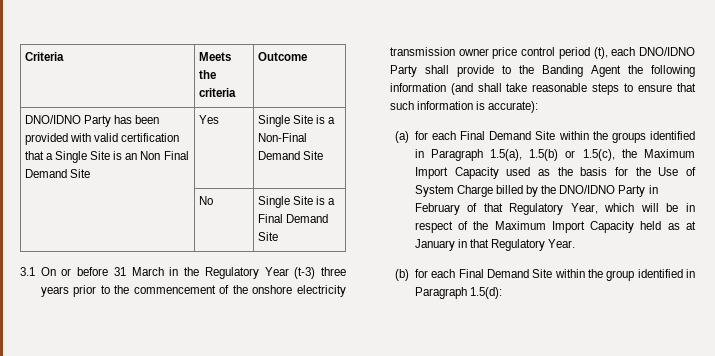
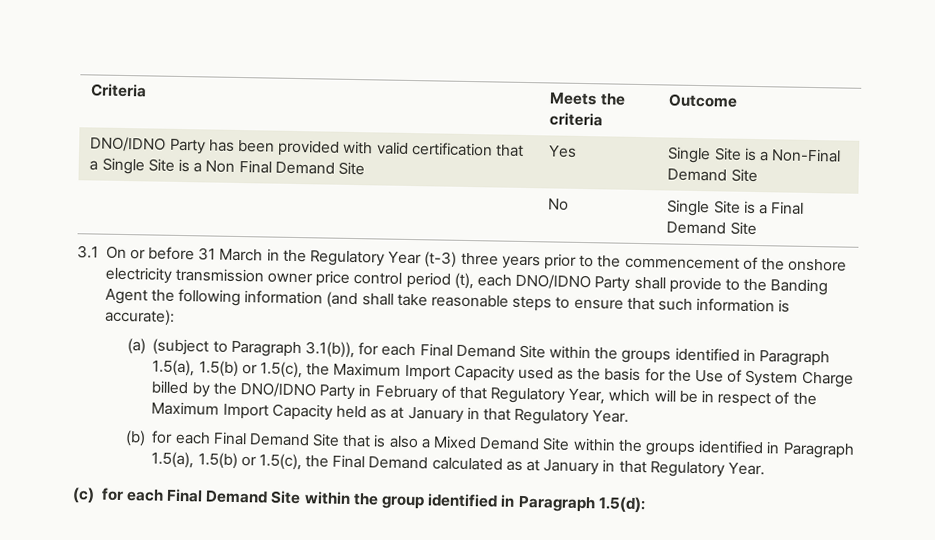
- DNO/IDNO Party has been provided with valid certification that a Single Site is an Non Final Demand Site | Yes | Single Site is a Non-Final Demand Site
+ DNO/IDNO Party has been provided with valid certification that a Single Site is a Non Final Demand Site | Yes | Single Site is a Non-Final Demand Site
- (a) for each Final Demand Site within the groups identified in Paragraph 1.5(a), 1.5(b) or 1.5(c), the Maximum Import Capacity used as the basis for the Use of System Charge billed by the DNO/IDNO Party in February of that Regulatory Year, which will be in respect of the Maximum Import Capacity held as at January in that Regulatory Year.
+ (a) (subject to Paragraph 3.1(b)), for each Final Demand Site within the groups identified in Paragraph 1.5(a), 1.5(b) or 1.5(c), the Maximum Import Capacity used as the basis for the Use of System Charge billed by the DNO/IDNO Party in February of that Regulatory Year, which will be in respect of the Maximum Import Capacity held as at January in that Regulatory Year.
- (b) for each Final Demand Site within the group identified in Paragraph 1.5(d):
+ (b) for each Final Demand Site that is also a Mixed Demand Site within the groups identified in Paragraph 1.5(a), 1.5(b) or 1.5(c), the Final Demand calculated as at January in that Regulatory Year.
+ (c) for each Final Demand Site within the group identified in Paragraph 1.5(d):

